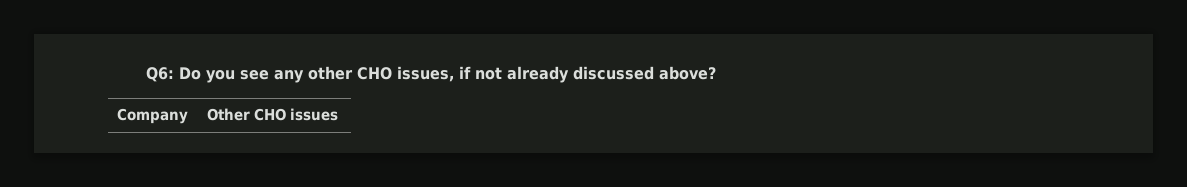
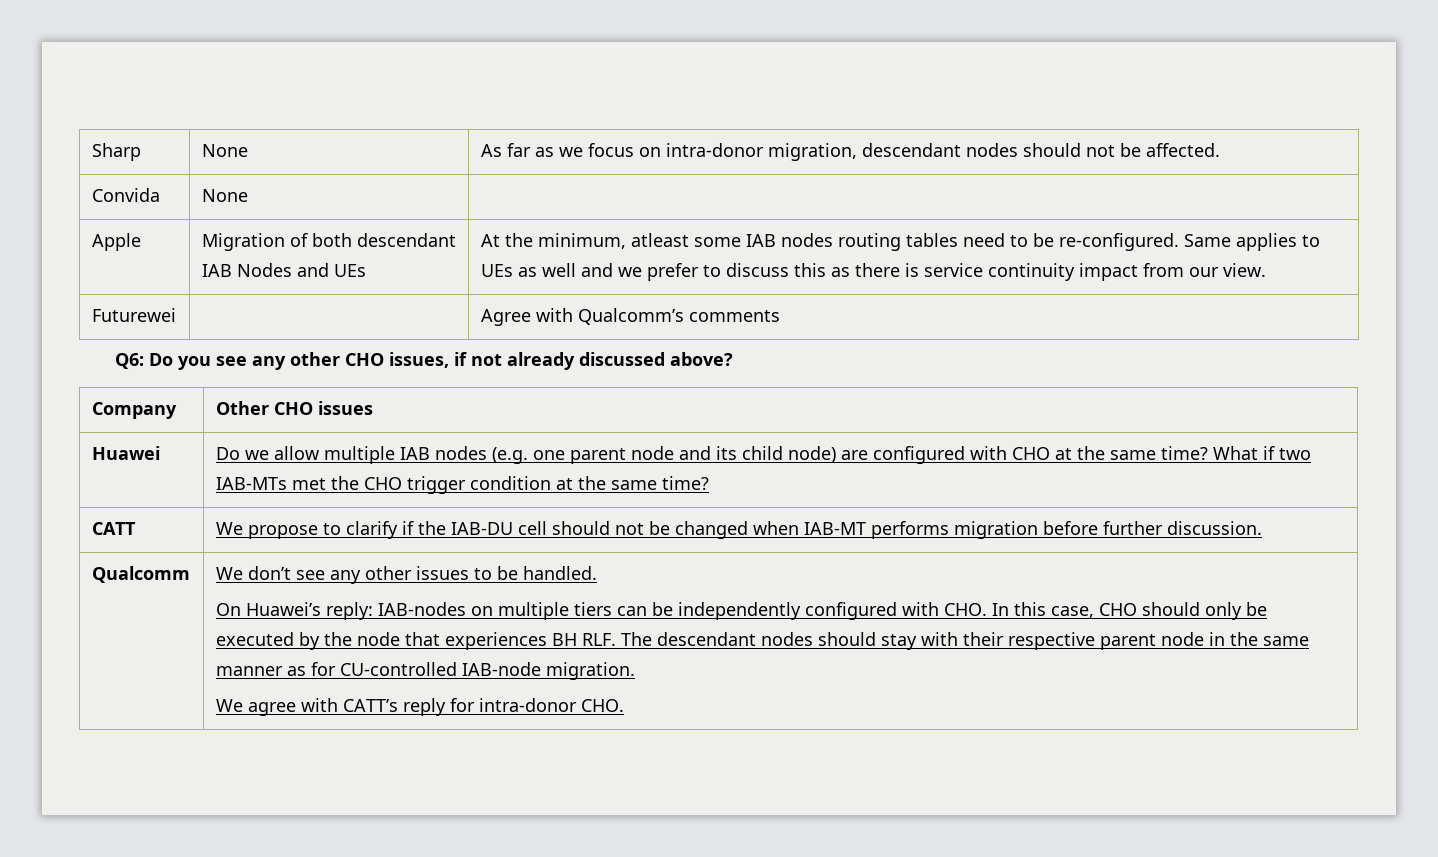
+ Sharp | None | As far as we focus on intra-donor migration, descendant nodes should not be affected.
+ Convida | None |
+ Apple | Migration of both descendant IAB Nodes and UEs | At the minimum, atleast some IAB nodes routing tables need to be re-configured. Same applies to UEs as well and we prefer to discuss this as there is service continuity impact from our view.
+ Futurewei | | Agree with Qualcomm’s comments
+ Huawei | Do we allow multiple IAB nodes (e.g. one parent node and its child node) are configured with CHO at the same time? What if two IAB-MTs met the CHO trigger condition at the same time?
+ CATT | We propose to clarify if the IAB-DU cell should not be changed when IAB-MT performs migration before further discussion.
+ Qualcomm | We don’t see any other issues to be handled.
+ On Huawei’s reply: IAB-nodes on multiple tiers can be independently configured with CHO. In this case, CHO should only be executed by the node that experiences BH RLF. The descendant nodes should stay with their respective parent node in the same manner as for CU-controlled IAB-node migration.
+ We agree with CATT’s reply for intra-donor CHO.

